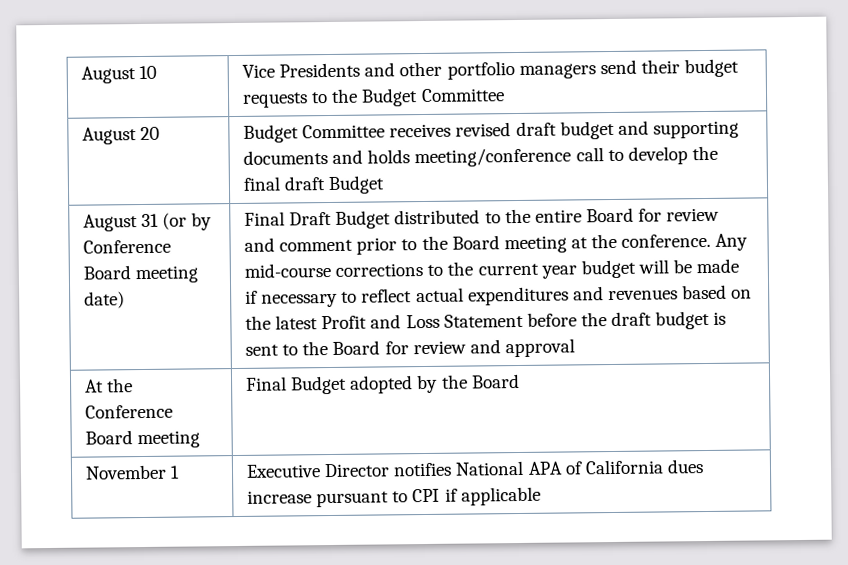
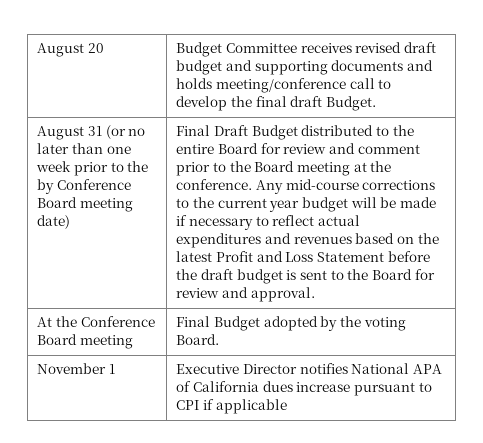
- August 10 | Vice Presidents and other portfolio managers send their budget requests to the Budget Committee
- August 20 | Budget Committee receives revised draft budget and supporting documents and holds meeting/conference call to develop the final draft Budget
+ August 20 | Budget Committee receives revised draft budget and supporting documents and holds meeting/conference call to develop the final draft Budget.
- August 31 (or by Conference Board meeting date)
+ August 31 (or no later than one week prior to the by Conference Board meeting date)
- Any mid-course corrections to the current year budget will be made if necessary to reflect actual expenditures and revenues based on the latest Profit and Loss Statement before the draft budget is sent to the Board for review and approval
+ Any mid-course corrections to the current year budget will be made if necessary to reflect actual expenditures and revenues based on the latest Profit and Loss Statement before the draft budget is sent to the Board for review and approval.
- At the Conference Board meeting | Final Budget adopted by the Board
+ At the Conference Board meeting | Final Budget adopted by the voting Board.

